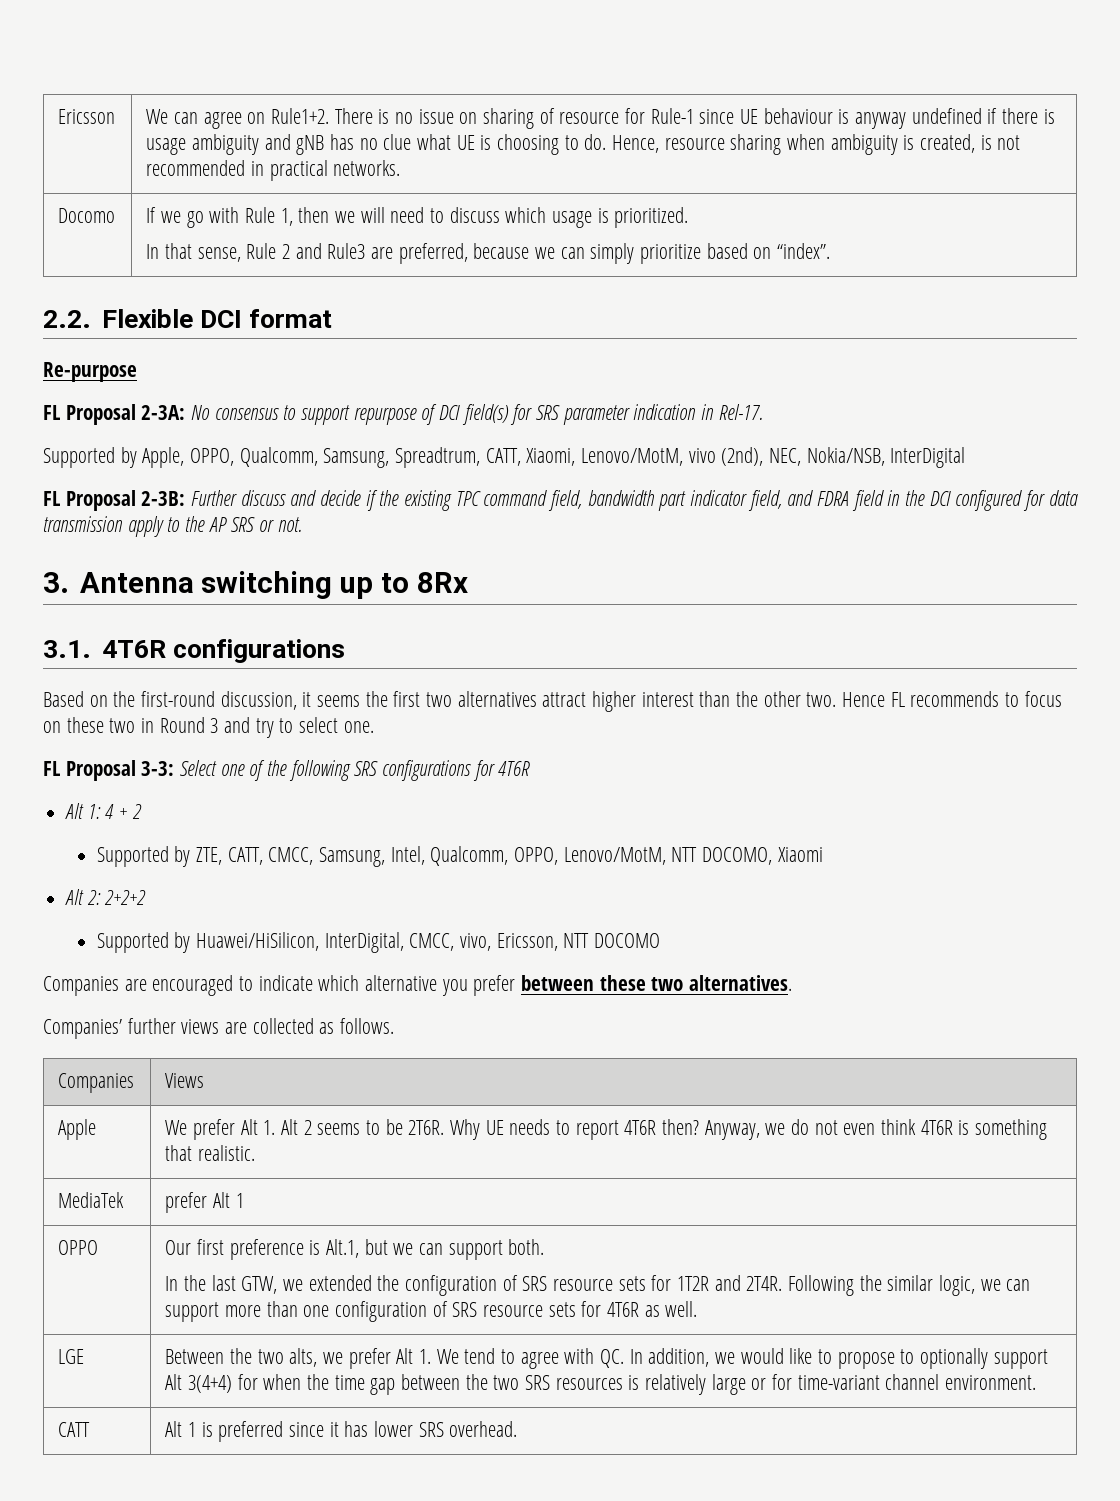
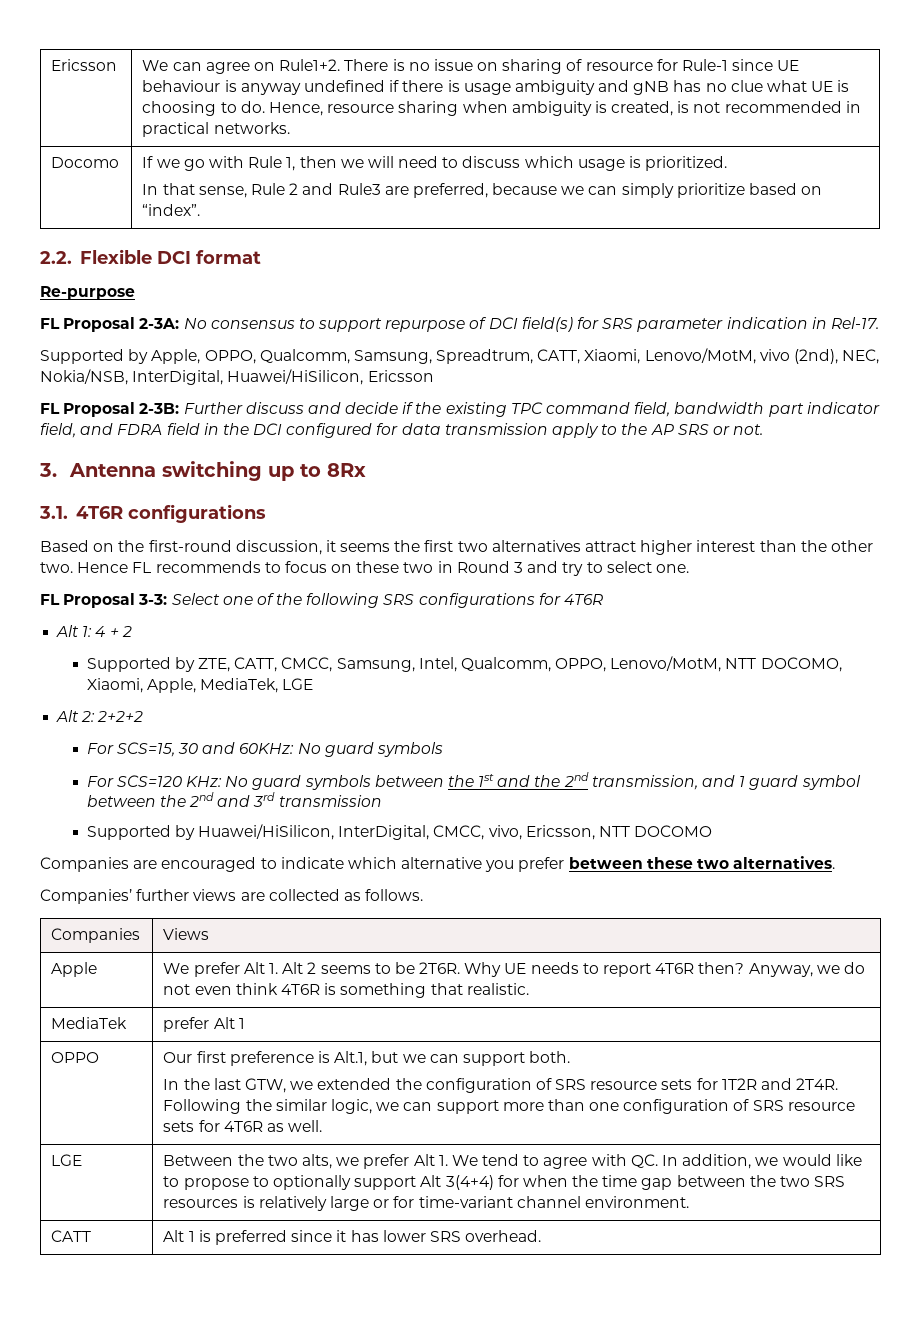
- Supported by Apple, OPPO, Qualcomm, Samsung, Spreadtrum, CATT, Xiaomi, Lenovo/MotM, vivo (2nd), NEC, Nokia/NSB, InterDigital
+ Supported by Apple, OPPO, Qualcomm, Samsung, Spreadtrum, CATT, Xiaomi, Lenovo/MotM, vivo (2nd), NEC, Nokia/NSB, InterDigital, Huawei/HiSilicon, Ericsson
- Supported by ZTE, CATT, CMCC, Samsung, Intel, Qualcomm, OPPO, Lenovo/MotM, NTT DOCOMO, Xiaomi
+ Supported by ZTE, CATT, CMCC, Samsung, Intel, Qualcomm, OPPO, Lenovo/MotM, NTT DOCOMO, Xiaomi, Apple, MediaTek, LGE
+ For SCS=15, 30 and 60KHz: No guard symbols
+ For SCS=120 KHz: No guard symbols between the 1st and the 2nd transmission, and 1 guard symbol between the 2nd and 3rd transmission

